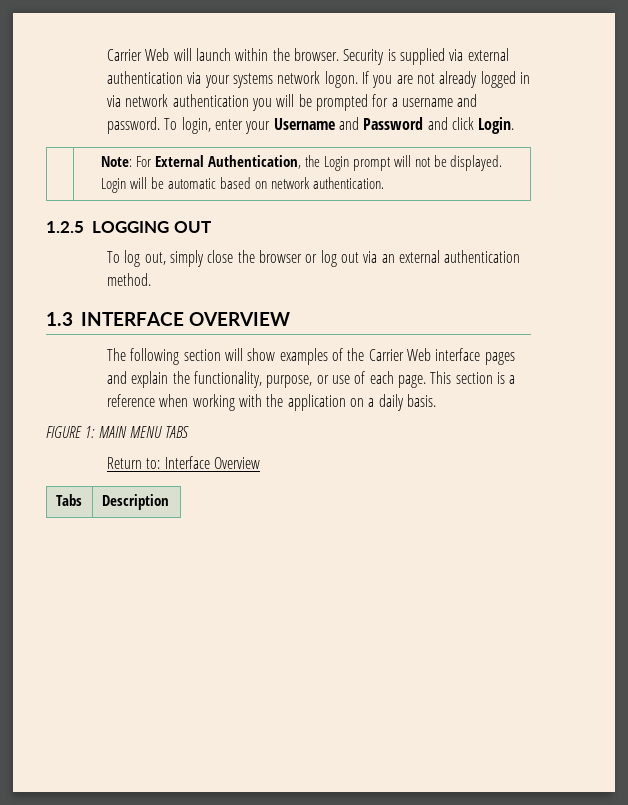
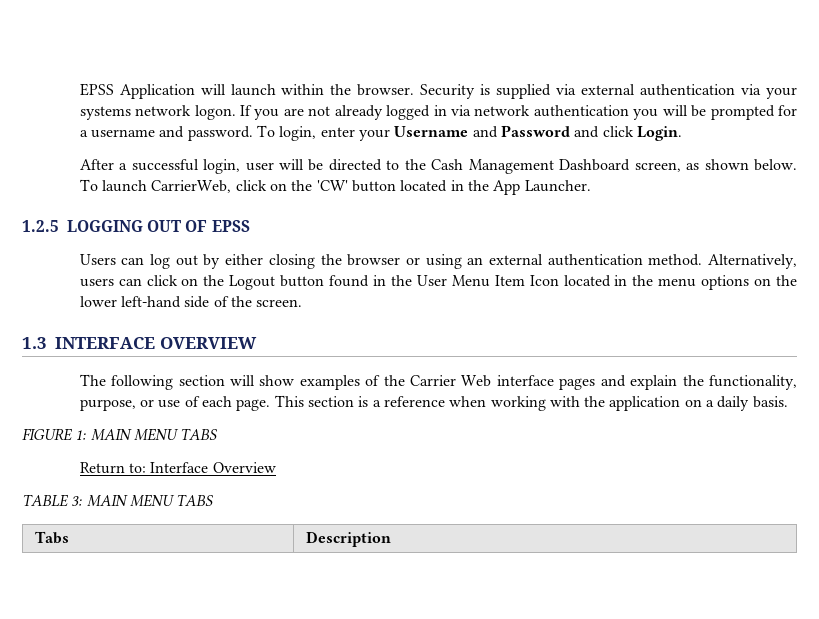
- Carrier Web will launch within the browser.
+ EPSS Application will launch within the browser.
- | Note: For External Authentication, the Login prompt will not be displayed. Login will be automatic based on network authentication.
- 1.2.5 LOGGING OUT
- To log out, simply close the browser or log out via an external authentication method.
+ After a successful login, user will be directed to the Cash Management Dashboard screen, as shown below. To launch CarrierWeb, click on the 'CW' button located in the App Launcher.
+ 1.2.5 LOGGING OUT OF EPSS
+ Users can log out by either closing the browser or using an external authentication method. Alternatively, users can click on the Logout button found in the User Menu Item Icon located in the menu options on the lower left-hand side of the screen.
+ TABLE 3: MAIN MENU TABS

